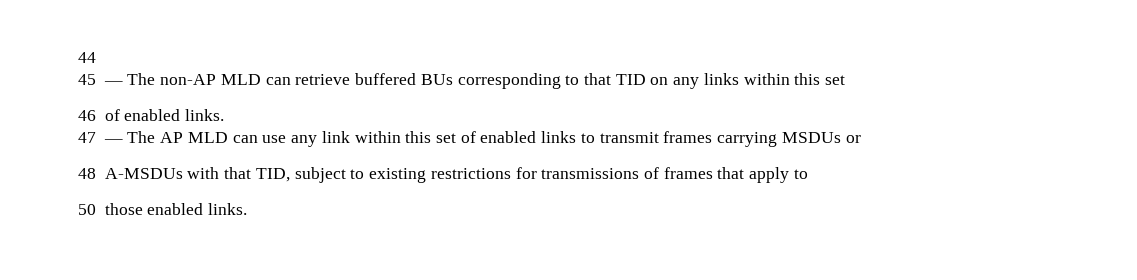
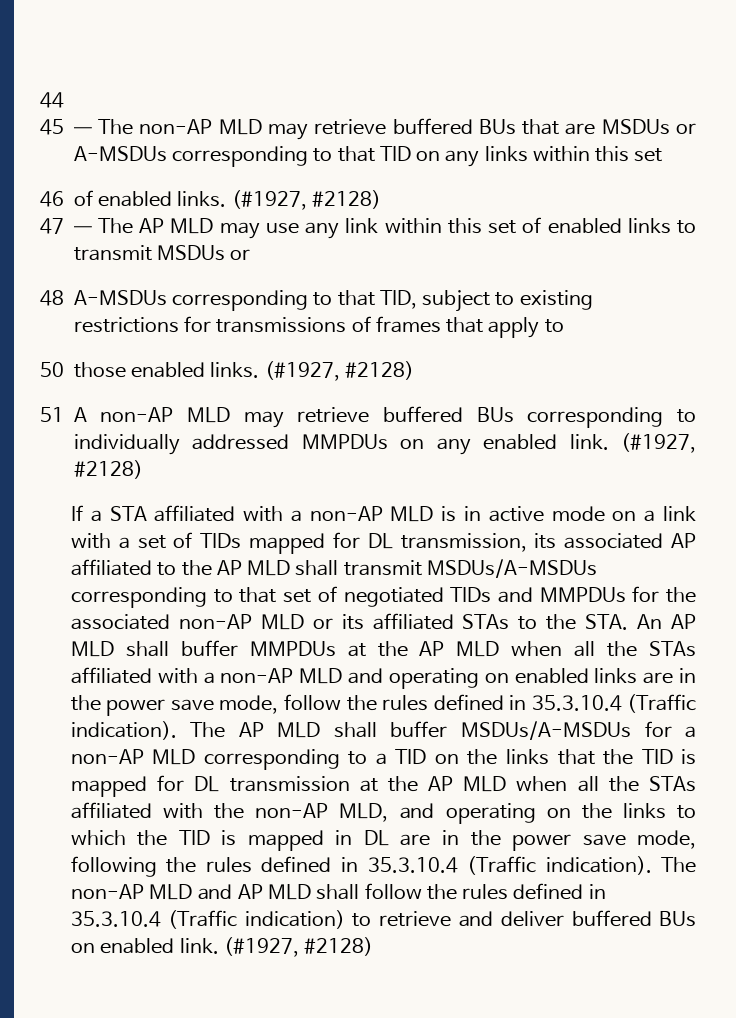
- 45 — The non-AP MLD can retrieve buffered BUs corresponding to that TID on any links within this set
+ 45 — The non-AP MLD may retrieve buffered BUs that are MSDUs or A-MSDUs corresponding to that TID on any links within this set
- 46 of enabled links.
+ 46 of enabled links. (#1927, #2128)
- 47 — The AP MLD can use any link within this set of enabled links to transmit frames carrying MSDUs or
+ 47 — The AP MLD may use any link within this set of enabled links to transmit MSDUs or
- 48 A-MSDUs with that TID, subject to existing restrictions for transmissions of frames that apply to
+ 48 A-MSDUs corresponding to that TID, subject to existing restrictions for transmissions of frames that apply to
- 50 those enabled links.
+ 50 those enabled links. (#1927, #2128)
+ 51 A non-AP MLD may retrieve buffered BUs corresponding to individually addressed MMPDUs on any enabled link. (#1927, #2128)
+ If a STA affiliated with a non-AP MLD is in active mode on a link with a set of TIDs mapped for DL transmission, its associated AP affiliated to the AP MLD shall transmit MSDUs/A-MSDUs corresponding to that set of negotiated TIDs and MMPDUs for the associated non-AP MLD or its affiliated STAs to the STA. An AP MLD shall buffer MMPDUs at the AP MLD when all the STAs affiliated with a non-AP MLD and operating on enabled links are in the power save mode, follow the rules defined in 35.3.10.4 (Traffic indication). The AP MLD shall buffer MSDUs/A-MSDUs for a non-AP MLD corresponding to a TID on the links that the TID is mapped for DL transmission at the AP MLD when all the STAs affiliated with the non-AP MLD, and operating on the links to which the TID is mapped in DL are in the power save mode, following the rules defined in 35.3.10.4 (Traffic indication). The non-AP MLD and AP MLD shall follow the rules defined in 35.3.10.4 (Traffic indication) to retrieve and deliver buffered BUs on enabled link. (#1927, #2128)

